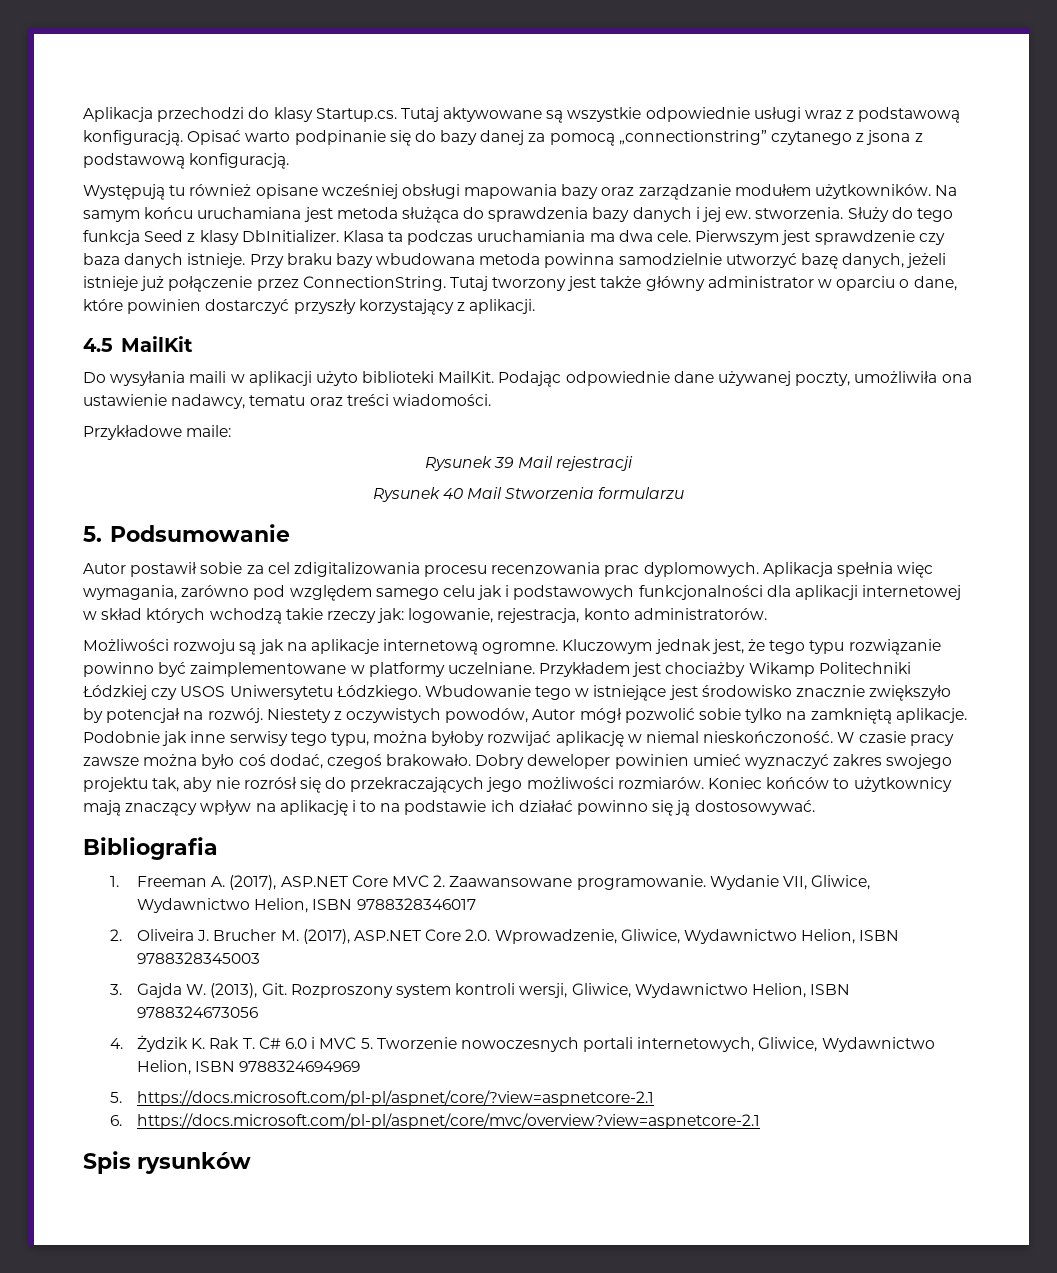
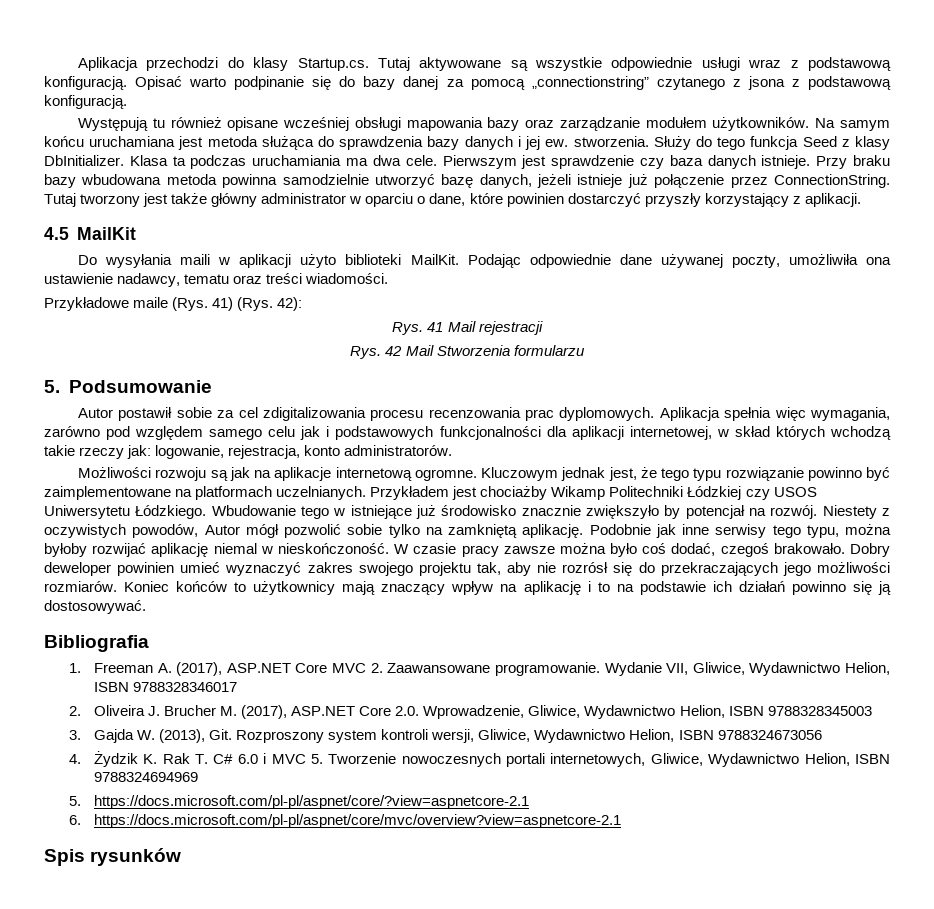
- Przykładowe maile:
- Rysunek 39 Mail rejestracji
+ Przykładowe maile (Rys. 41) (Rys. 42):
+ Rys. 41 Mail rejestracji
- Rysunek 40 Mail Stworzenia formularzu
+ Rys. 42 Mail Stworzenia formularzu
- Aplikacja spełnia więc wymagania, zarówno pod względem samego celu jak i podstawowych funkcjonalności dla aplikacji internetowej w skład których wchodzą takie rzeczy jak: logowanie, rejestracja, konto administratorów.
+ Aplikacja spełnia więc wymagania, zarówno pod względem samego celu jak i podstawowych funkcjonalności dla aplikacji internetowej, w skład których wchodzą takie rzeczy jak: logowanie, rejestracja, konto administratorów.
- Kluczowym jednak jest, że tego typu rozwiązanie powinno być zaimplementowane w platformy uczelniane.
+ Kluczowym jednak jest, że tego typu rozwiązanie powinno być zaimplementowane na platformach uczelnianych.
- Wbudowanie tego w istniejące jest środowisko znacznie zwiększyło by potencjał na rozwój.
+ Wbudowanie tego w istniejące już środowisko znacznie zwiększyło by potencjał na rozwój.
- Niestety z oczywistych powodów, Autor mógł pozwolić sobie tylko na zamkniętą aplikacje.
+ Niestety z oczywistych powodów, Autor mógł pozwolić sobie tylko na zamkniętą aplikację.
- Podobnie jak inne serwisy tego typu, można byłoby rozwijać aplikację w niemal nieskończoność.
+ Podobnie jak inne serwisy tego typu, można byłoby rozwijać aplikację niemal w nieskończoność.
- Koniec końców to użytkownicy mają znaczący wpływ na aplikację i to na podstawie ich działać powinno się ją dostosowywać.
+ Koniec końców to użytkownicy mają znaczący wpływ na aplikację i to na podstawie ich działań powinno się ją dostosowywać.

